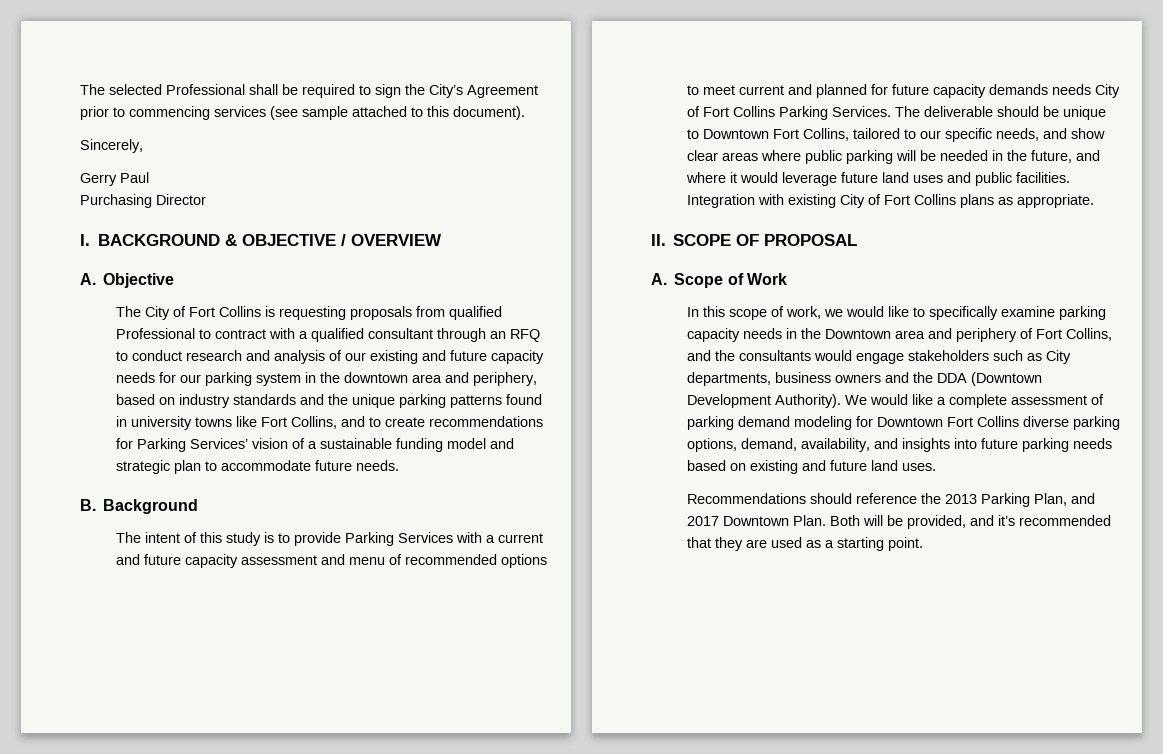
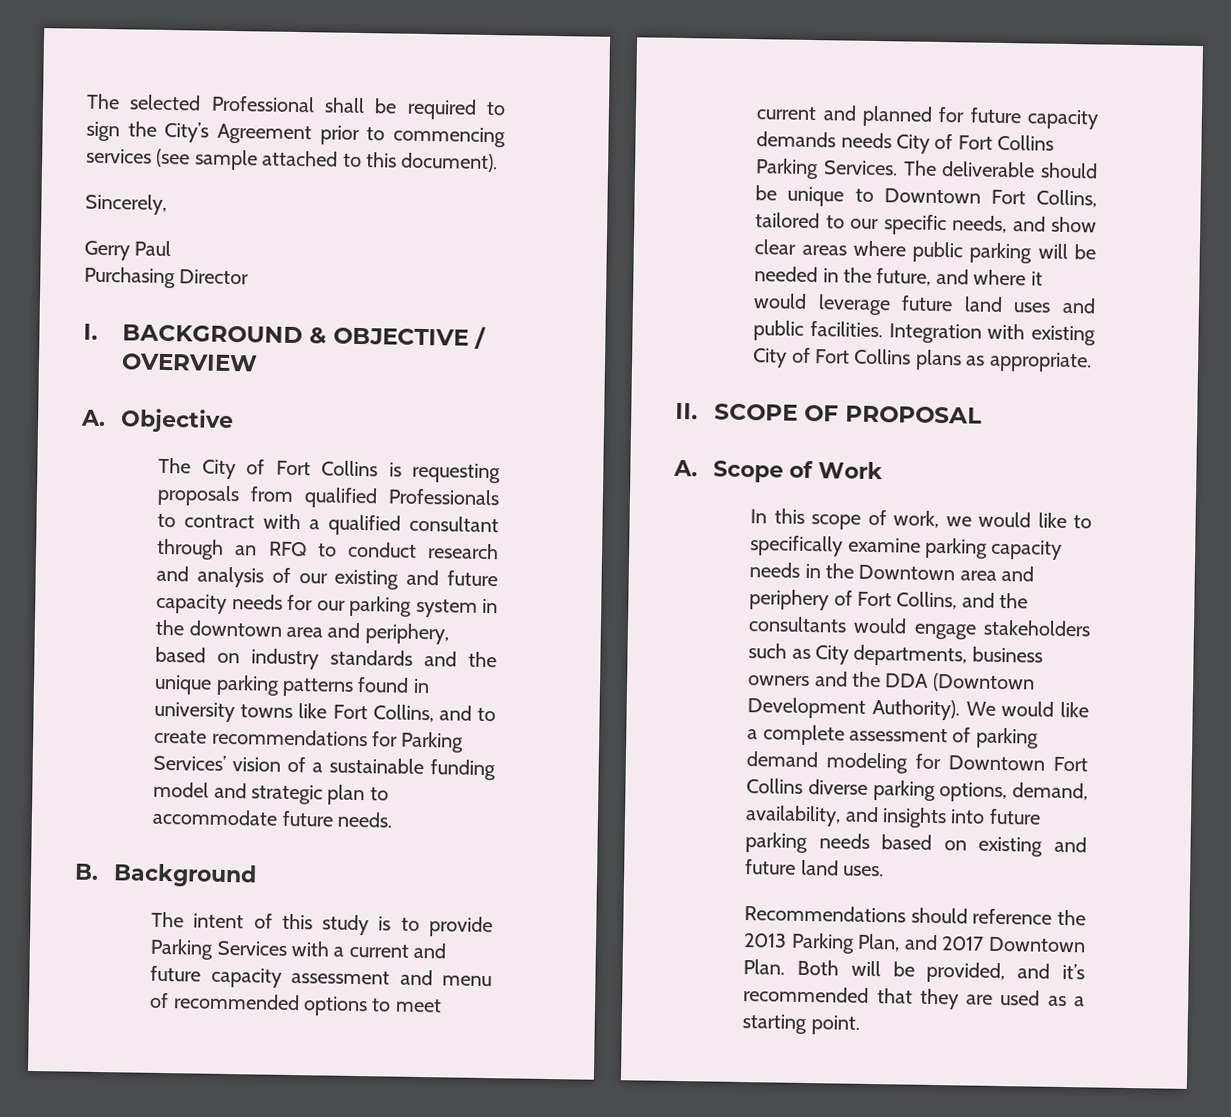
- The City of Fort Collins is requesting proposals from qualified Professional to contract with a qualified consultant through an RFQ to conduct research and analysis of our existing and future capacity needs for our parking system in the downtown area and periphery, based on industry standards and the unique parking patterns found in university towns like Fort Collins, and to create recommendations for Parking Services’ vision of a sustainable funding model and strategic plan to accommodate future needs.
+ The City of Fort Collins is requesting proposals from qualified Professionals to contract with a qualified consultant through an RFQ to conduct research and analysis of our existing and future capacity needs for our parking system in the downtown area and periphery, based on industry standards and the unique parking patterns found in university towns like Fort Collins, and to create recommendations for Parking Services’ vision of a sustainable funding model and strategic plan to accommodate future needs.

